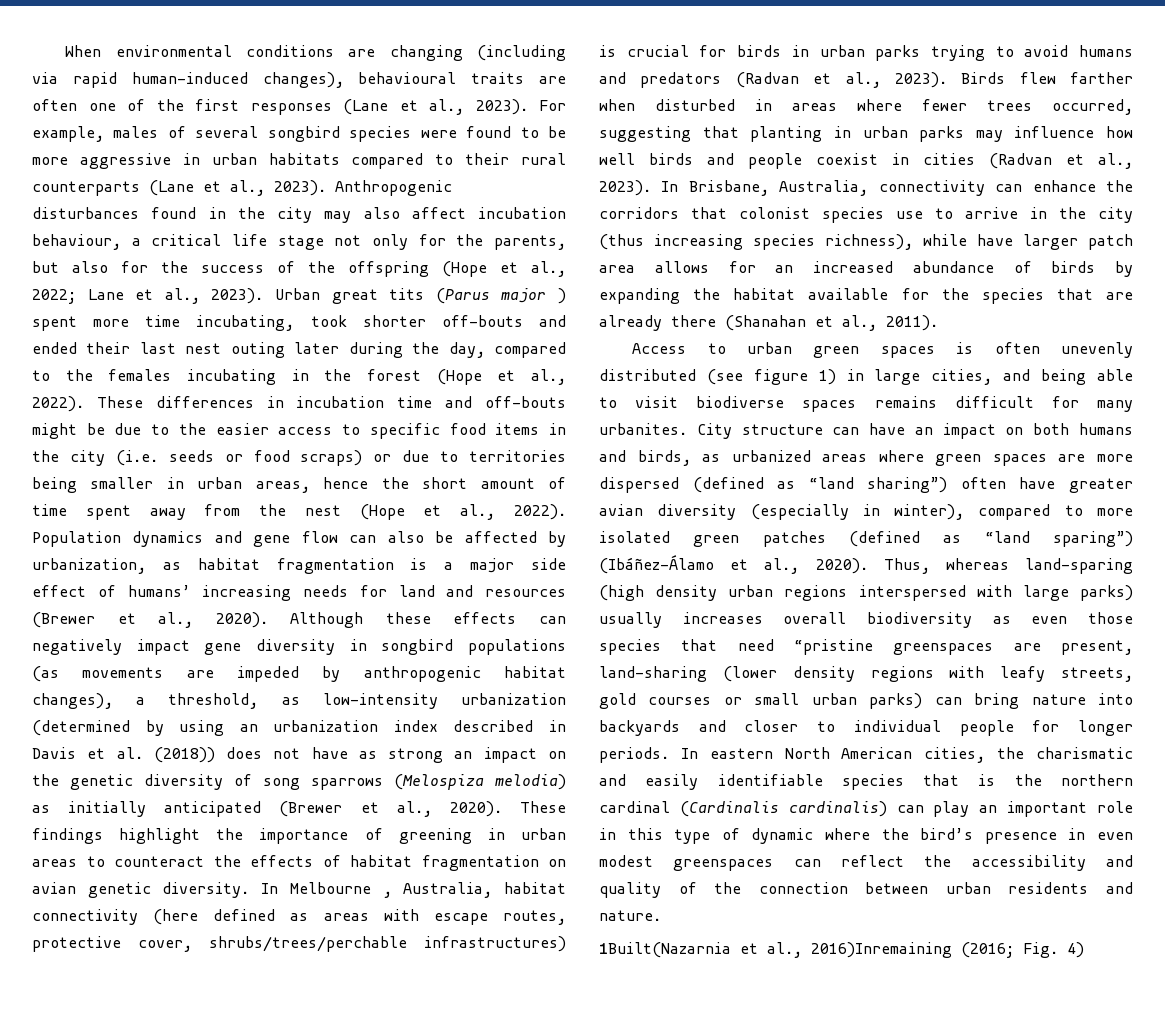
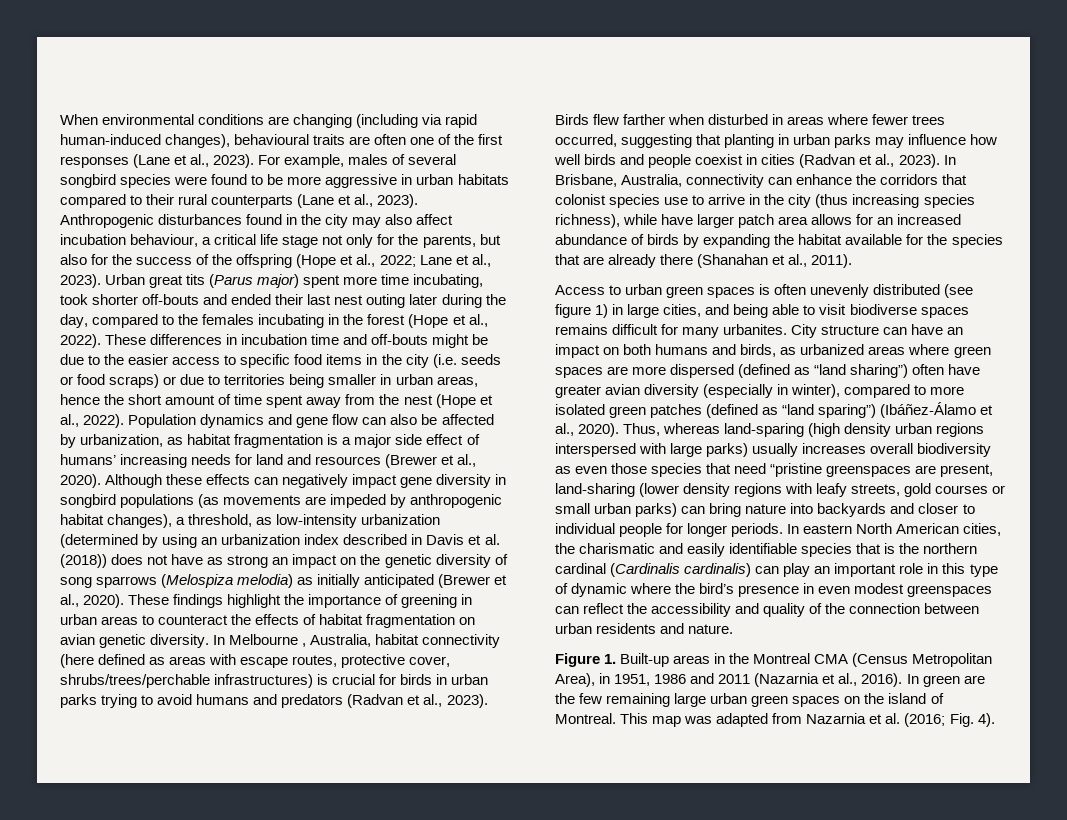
- Urban great tits (Parus major ) spent more time incubating, took shorter off-bouts and ended their last nest outing later during the day, compared to the females incubating in the forest (Hope et al., 2022).
+ Urban great tits (Parus major) spent more time incubating, took shorter off-bouts and ended their last nest outing later during the day, compared to the females incubating in the forest (Hope et al., 2022).
- 1Built(Nazarnia et al., 2016)Inremaining (2016; Fig. 4)
+ Figure 1. Built-up areas in the Montreal CMA (Census Metropolitan Area), in 1951, 1986 and 2011 (Nazarnia et al., 2016). In green are the few remaining large urban green spaces on the island of Montreal. This map was adapted from Nazarnia et al. (2016; Fig. 4).

